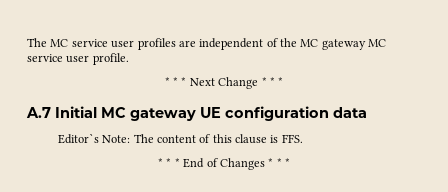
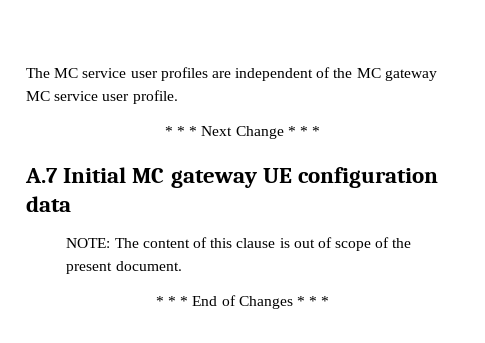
- Editor`s Note: The content of this clause is FFS.
+ NOTE: The content of this clause is out of scope of the present document.

